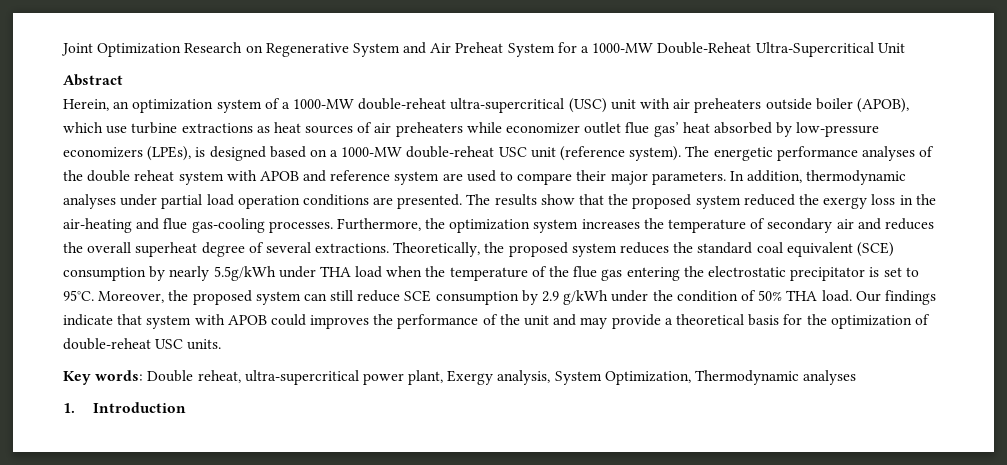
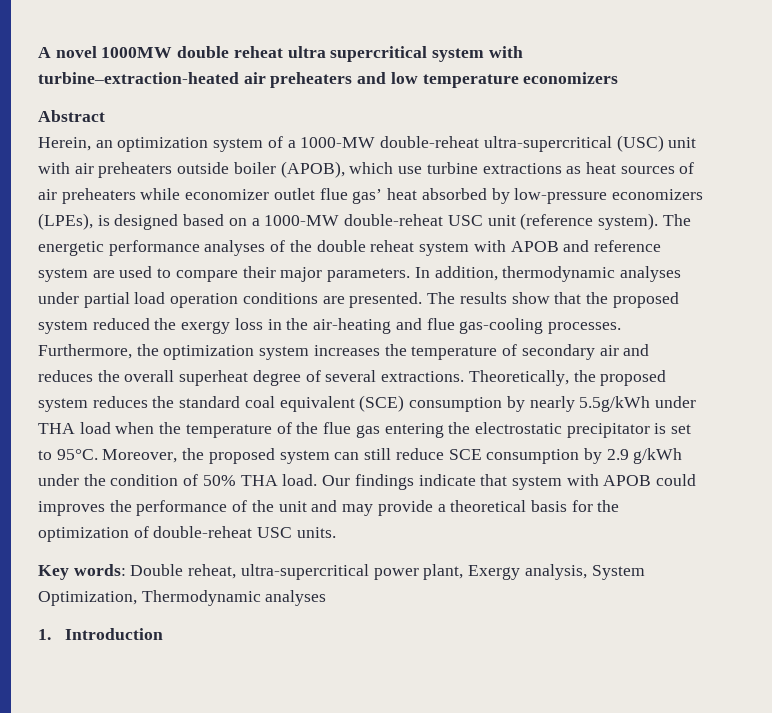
- Joint Optimization Research on Regenerative System and Air Preheat System for a 1000-MW Double-Reheat Ultra-Supercritical Unit
+ A novel 1000MW double reheat ultra supercritical system with turbine–extraction-heated air preheaters and low temperature economizers

